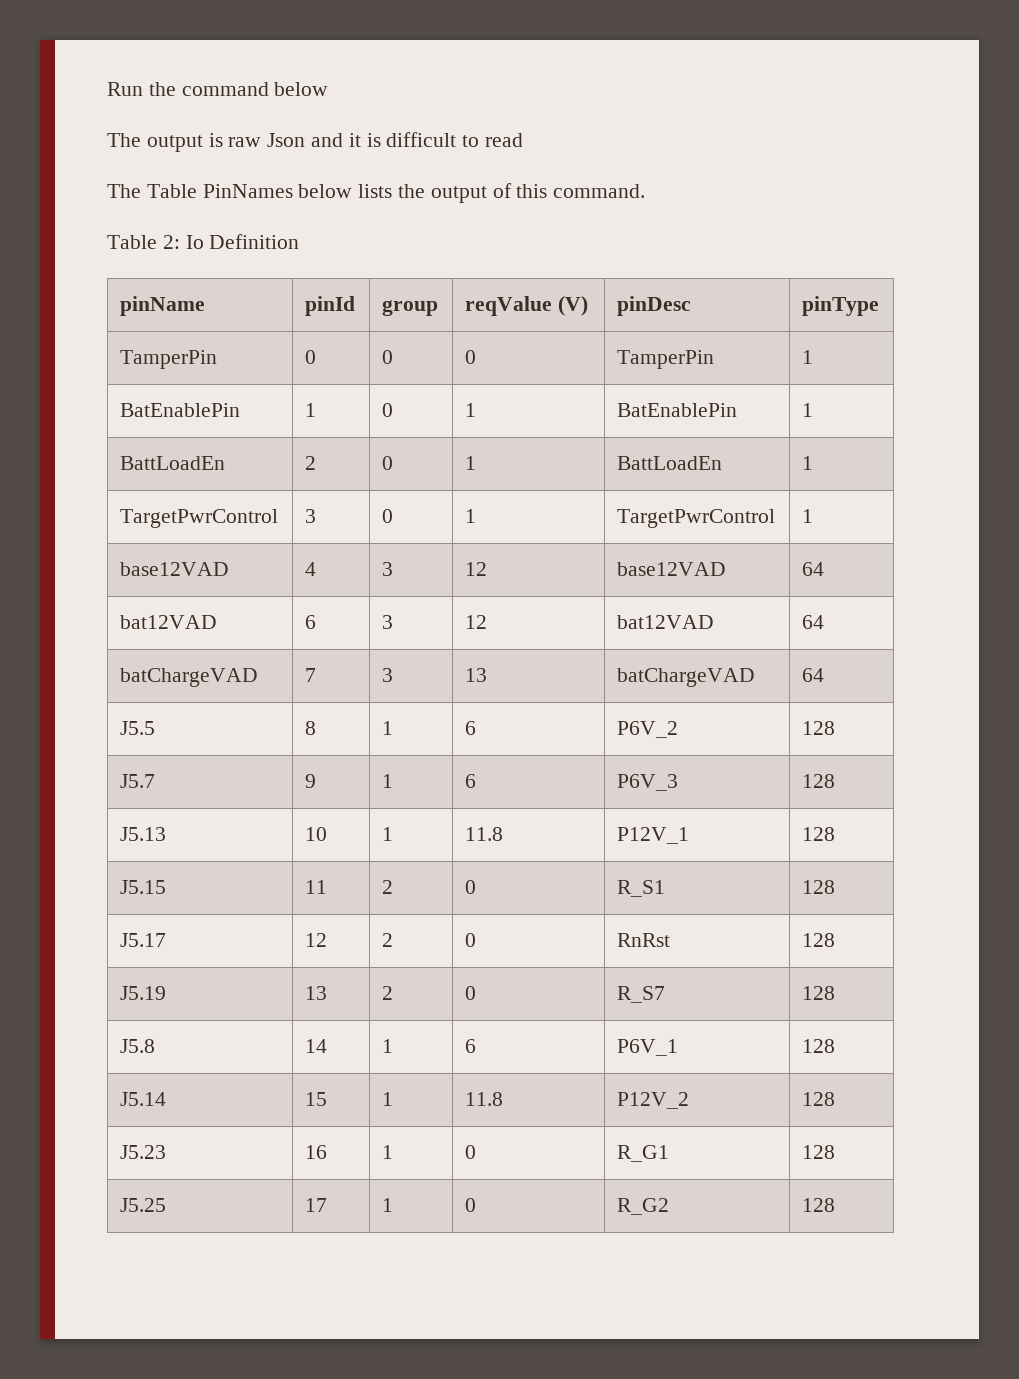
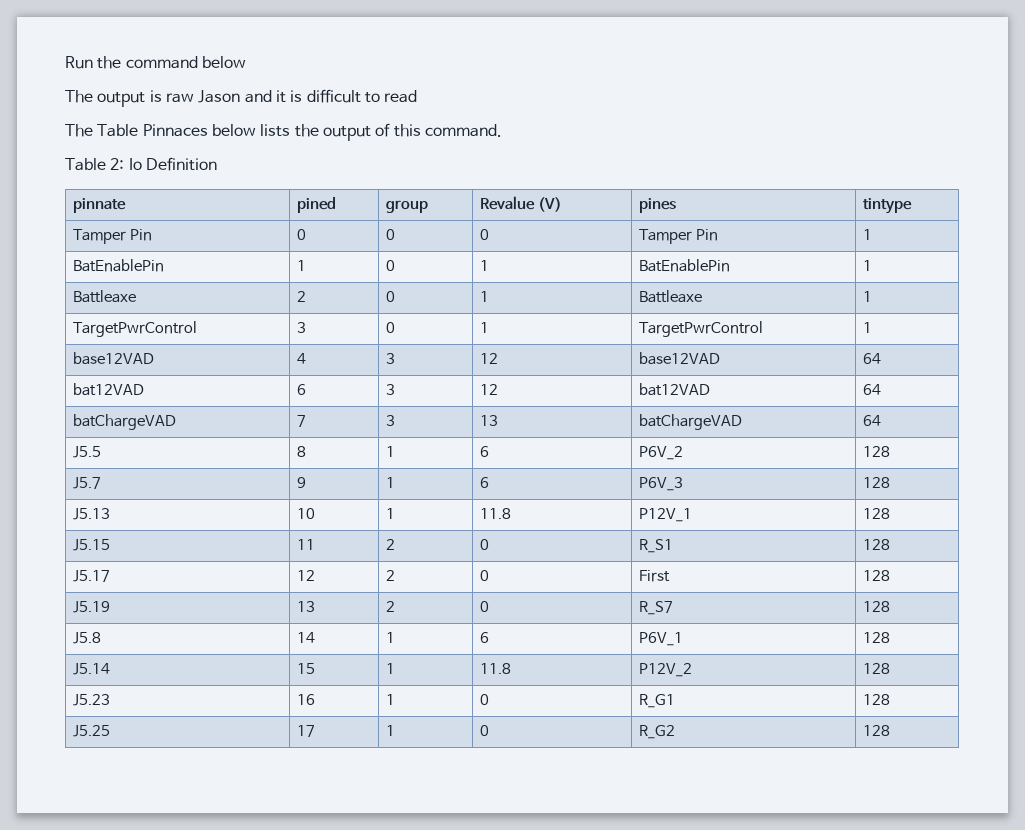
- The output is raw Json and it is difficult to read
+ The output is raw Jason and it is difficult to read
- The Table PinNames below lists the output of this command.
+ The Table Pinnaces below lists the output of this command.
- pinName | pinId | group | reqValue (V) | pinDesc | pinType
- TamperPin | 0 | 0 | 0 | TamperPin | 1
+ pinnate | pined | group | Revalue (V) | pines | tintype
+ Tamper Pin | 0 | 0 | 0 | Tamper Pin | 1
- BattLoadEn | 2 | 0 | 1 | BattLoadEn | 1
+ Battleaxe | 2 | 0 | 1 | Battleaxe | 1
- J5.17 | 12 | 2 | 0 | RnRst | 128
+ J5.17 | 12 | 2 | 0 | First | 128

